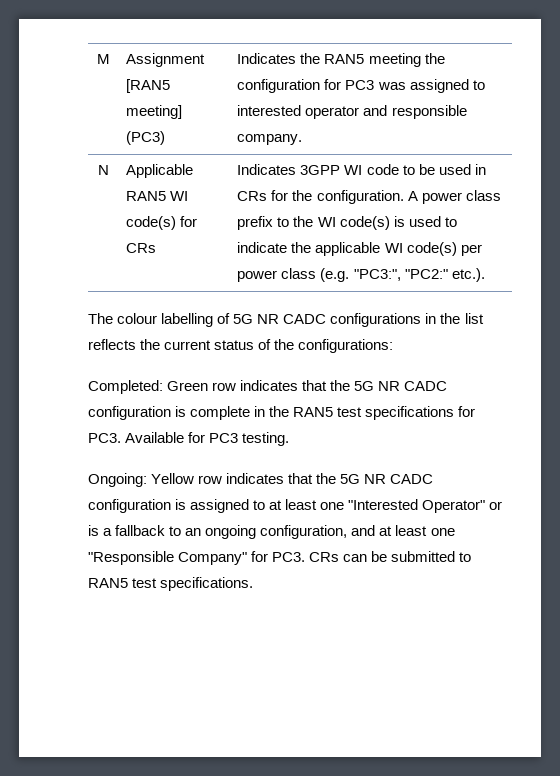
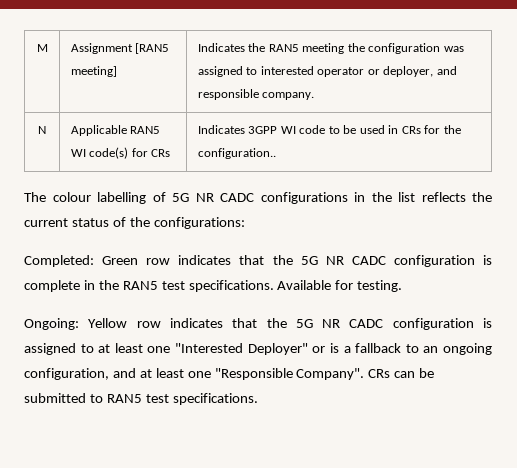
- M | Assignment [RAN5 meeting] (PC3) | Indicates the RAN5 meeting the configuration for PC3 was assigned to interested operator and responsible company.
+ M | Assignment [RAN5 meeting] | Indicates the RAN5 meeting the configuration was assigned to interested operator or deployer, and responsible company.
- Indicates 3GPP WI code to be used in CRs for the configuration. A power class prefix to the WI code(s) is used to indicate the applicable WI code(s) per power class (e.g. "PC3:", "PC2:" etc.).
+ Indicates 3GPP WI code to be used in CRs for the configuration..
- Completed: Green row indicates that the 5G NR CADC configuration is complete in the RAN5 test specifications for PC3. Available for PC3 testing.
+ Completed: Green row indicates that the 5G NR CADC configuration is complete in the RAN5 test specifications. Available for testing.
- Ongoing: Yellow row indicates that the 5G NR CADC configuration is assigned to at least one "Interested Operator" or is a fallback to an ongoing configuration, and at least one "Responsible Company" for PC3. CRs can be submitted to RAN5 test specifications.
+ Ongoing: Yellow row indicates that the 5G NR CADC configuration is assigned to at least one "Interested Deployer" or is a fallback to an ongoing configuration, and at least one "Responsible Company". CRs can be submitted to RAN5 test specifications.

